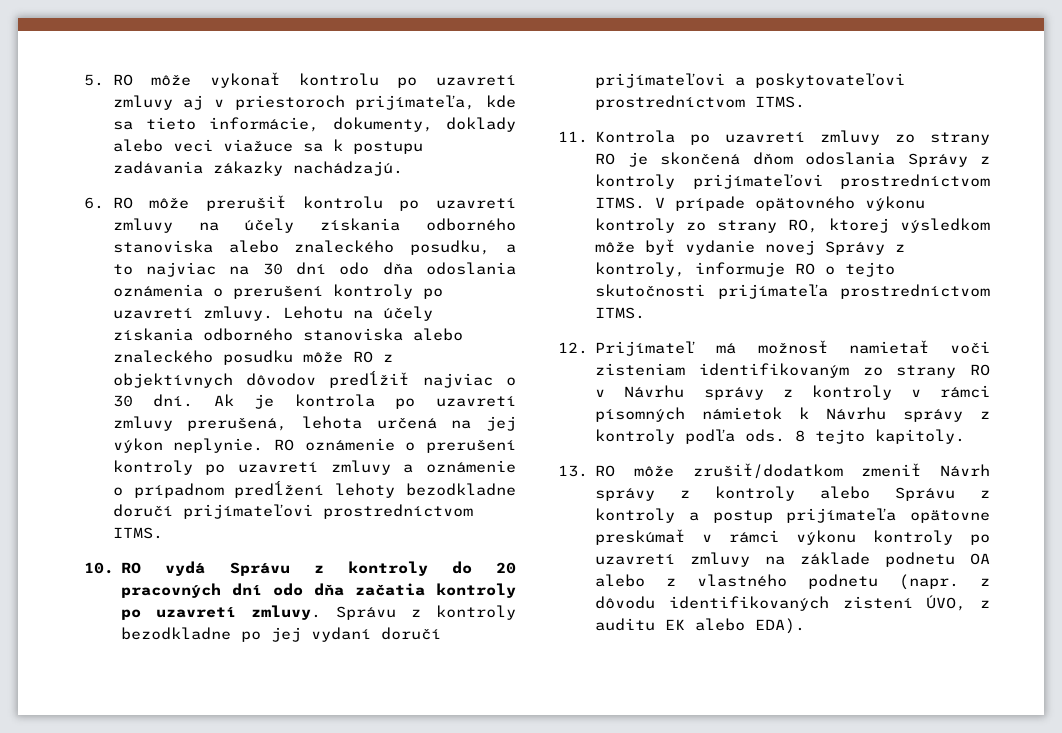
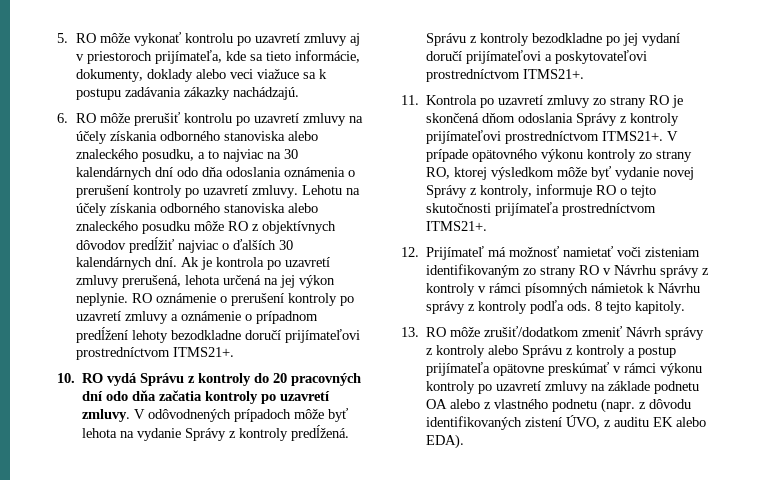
- 6. RO môže prerušiť kontrolu po uzavretí zmluvy na účely získania odborného stanoviska alebo znaleckého posudku, a to najviac na 30 dní odo dňa odoslania oznámenia o prerušení kontroly po uzavretí zmluvy.
+ 6. RO môže prerušiť kontrolu po uzavretí zmluvy na účely získania odborného stanoviska alebo znaleckého posudku, a to najviac na 30 kalendárnych dní odo dňa odoslania oznámenia o prerušení kontroly po uzavretí zmluvy.
- Lehotu na účely získania odborného stanoviska alebo znaleckého posudku môže RO z objektívnych dôvodov predĺžiť najviac o 30 dní.
+ Lehotu na účely získania odborného stanoviska alebo znaleckého posudku môže RO z objektívnych dôvodov predĺžiť najviac o ďalších 30 kalendárnych dní.
- RO oznámenie o prerušení kontroly po uzavretí zmluvy a oznámenie o prípadnom predĺžení lehoty bezodkladne doručí prijímateľovi prostredníctvom ITMS.
+ RO oznámenie o prerušení kontroly po uzavretí zmluvy a oznámenie o prípadnom predĺžení lehoty bezodkladne doručí prijímateľovi prostredníctvom ITMS21+.
+ V odôvodnených prípadoch môže byť lehota na vydanie Správy z kontroly predĺžená.
- Správu z kontroly bezodkladne po jej vydaní doručí prijímateľovi a poskytovateľovi prostredníctvom ITMS.
+ Správu z kontroly bezodkladne po jej vydaní doručí prijímateľovi a poskytovateľovi prostredníctvom ITMS21+.
- 11. Kontrola po uzavretí zmluvy zo strany RO je skončená dňom odoslania Správy z kontroly prijímateľovi prostredníctvom ITMS.
+ 11. Kontrola po uzavretí zmluvy zo strany RO je skončená dňom odoslania Správy z kontroly prijímateľovi prostredníctvom ITMS21+.
- V prípade opätovného výkonu kontroly zo strany RO, ktorej výsledkom môže byť vydanie novej Správy z kontroly, informuje RO o tejto skutočnosti prijímateľa prostredníctvom ITMS.
+ V prípade opätovného výkonu kontroly zo strany RO, ktorej výsledkom môže byť vydanie novej Správy z kontroly, informuje RO o tejto skutočnosti prijímateľa prostredníctvom ITMS21+.

